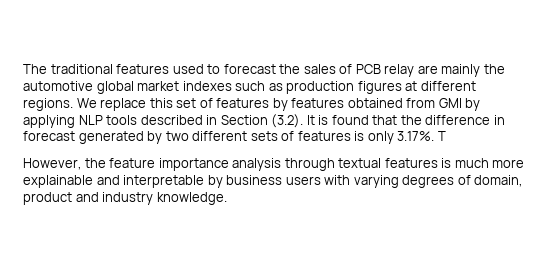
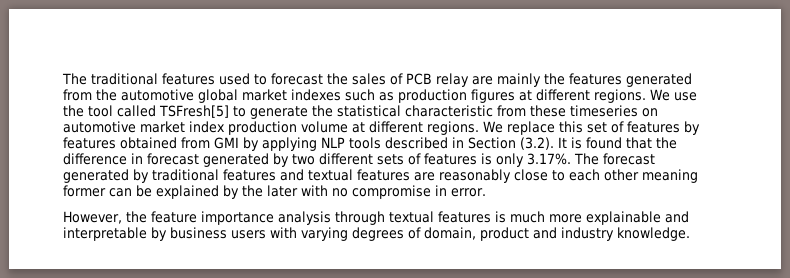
- The traditional features used to forecast the sales of PCB relay are mainly the automotive global market indexes such as production figures at different regions.
+ The traditional features used to forecast the sales of PCB relay are mainly the features generated from the automotive global market indexes such as production figures at different regions.
- We replace this set of features by features obtained from GMI by applying NLP tools described in Section (3.2). It is found that the difference in forecast generated by two different sets of features is only 3.17%. T
+ We use the tool called TSFresh[5] to generate the statistical characteristic from these timeseries on automotive market index production volume at different regions. We replace this set of features by features obtained from GMI by applying NLP tools described in Section (3.2). It is found that the difference in forecast generated by two different sets of features is only 3.17%. The forecast generated by traditional features and textual features are reasonably close to each other meaning former can be explained by the later with no compromise in error.

